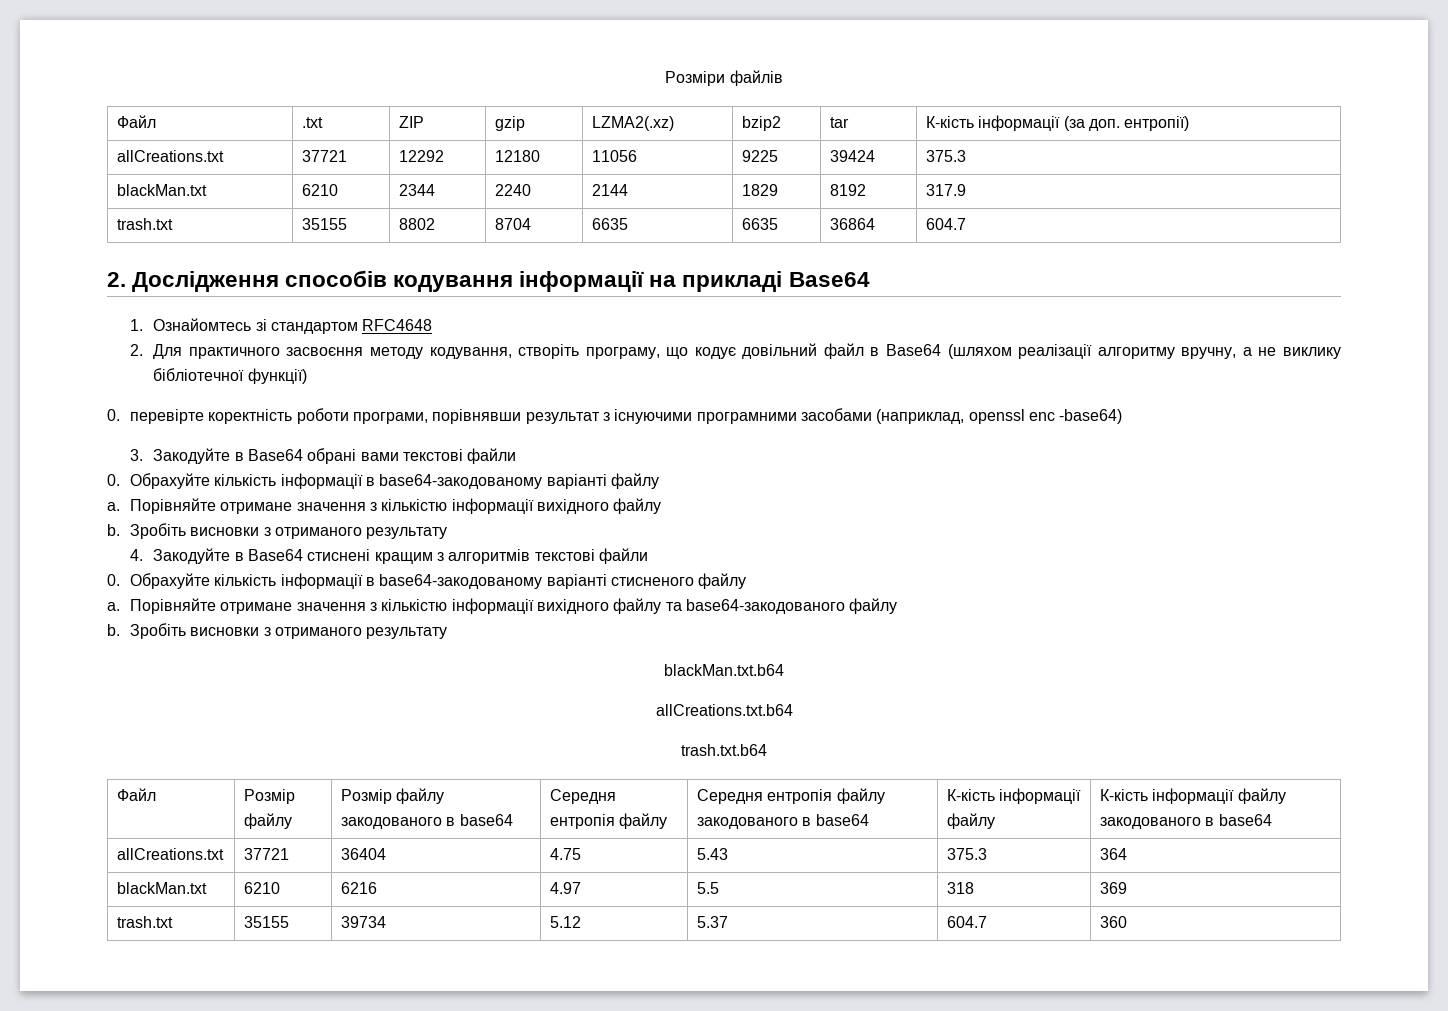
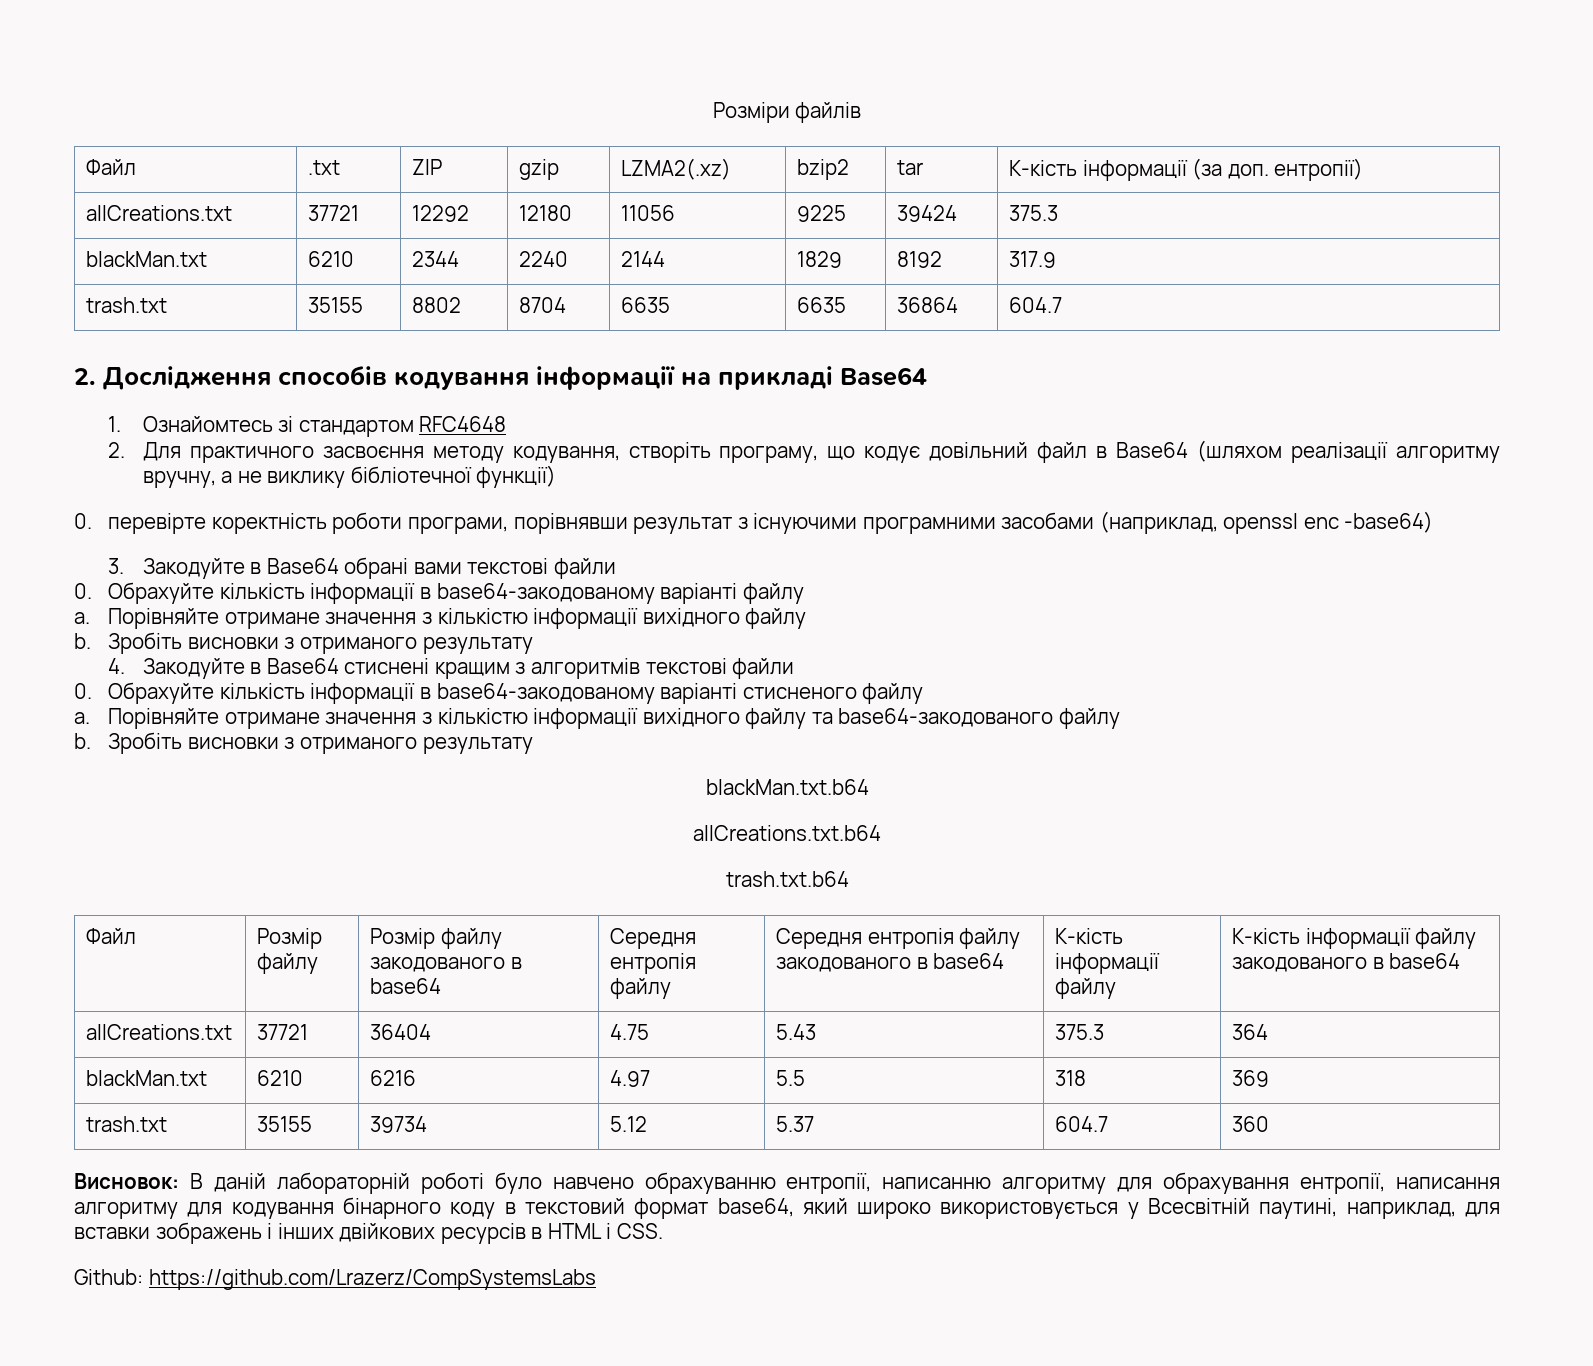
+ Висновок: В даній лабораторній роботі було навчено обрахуванню ентропії, написанню алгоритму для обрахування ентропії, написання алгоритму для кодування бінарного коду в текстовий формат base64, який широко використовується у Всесвітній паутині, наприклад, для вставки зображень і інших двійкових ресурсів в HTML і CSS.
+ Github: https://github.com/Lrazerz/CompSystemsLabs

